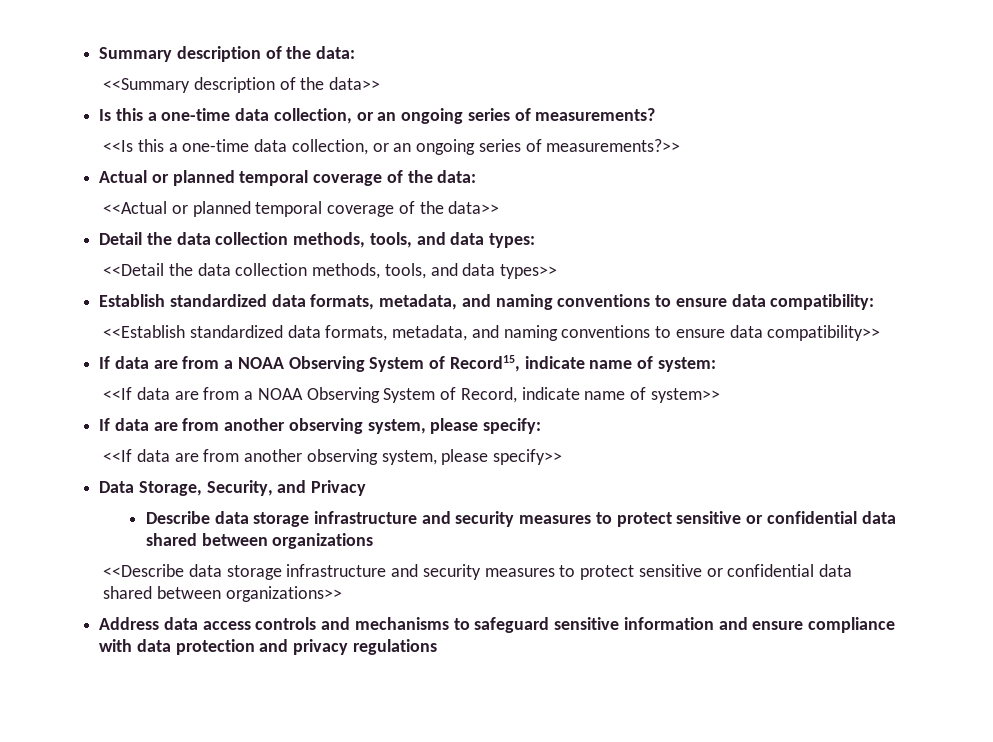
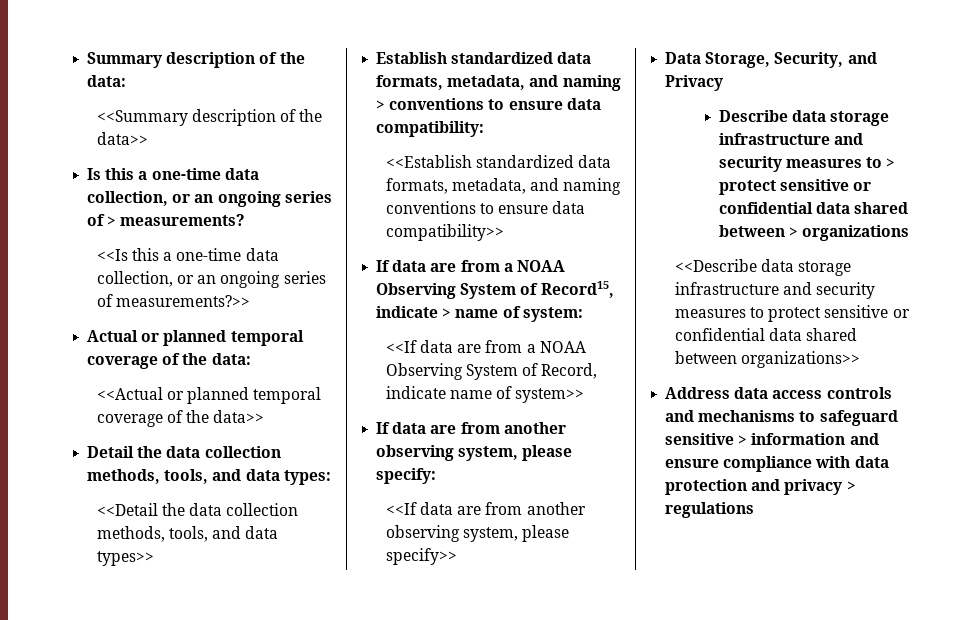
- Is this a one-time data collection, or an ongoing series of measurements?
+ Is this a one-time data collection, or an ongoing series of > measurements?
- Establish standardized data formats, metadata, and naming conventions to ensure data compatibility:
+ Establish standardized data formats, metadata, and naming > conventions to ensure data compatibility:
- If data are from a NOAA Observing System of Record15, indicate name of system:
+ If data are from a NOAA Observing System of Record15, indicate > name of system:
- Describe data storage infrastructure and security measures to protect sensitive or confidential data shared between organizations
+ Describe data storage infrastructure and security measures to > protect sensitive or confidential data shared between > organizations
- Address data access controls and mechanisms to safeguard sensitive information and ensure compliance with data protection and privacy regulations
+ Address data access controls and mechanisms to safeguard sensitive > information and ensure compliance with data protection and privacy > regulations

